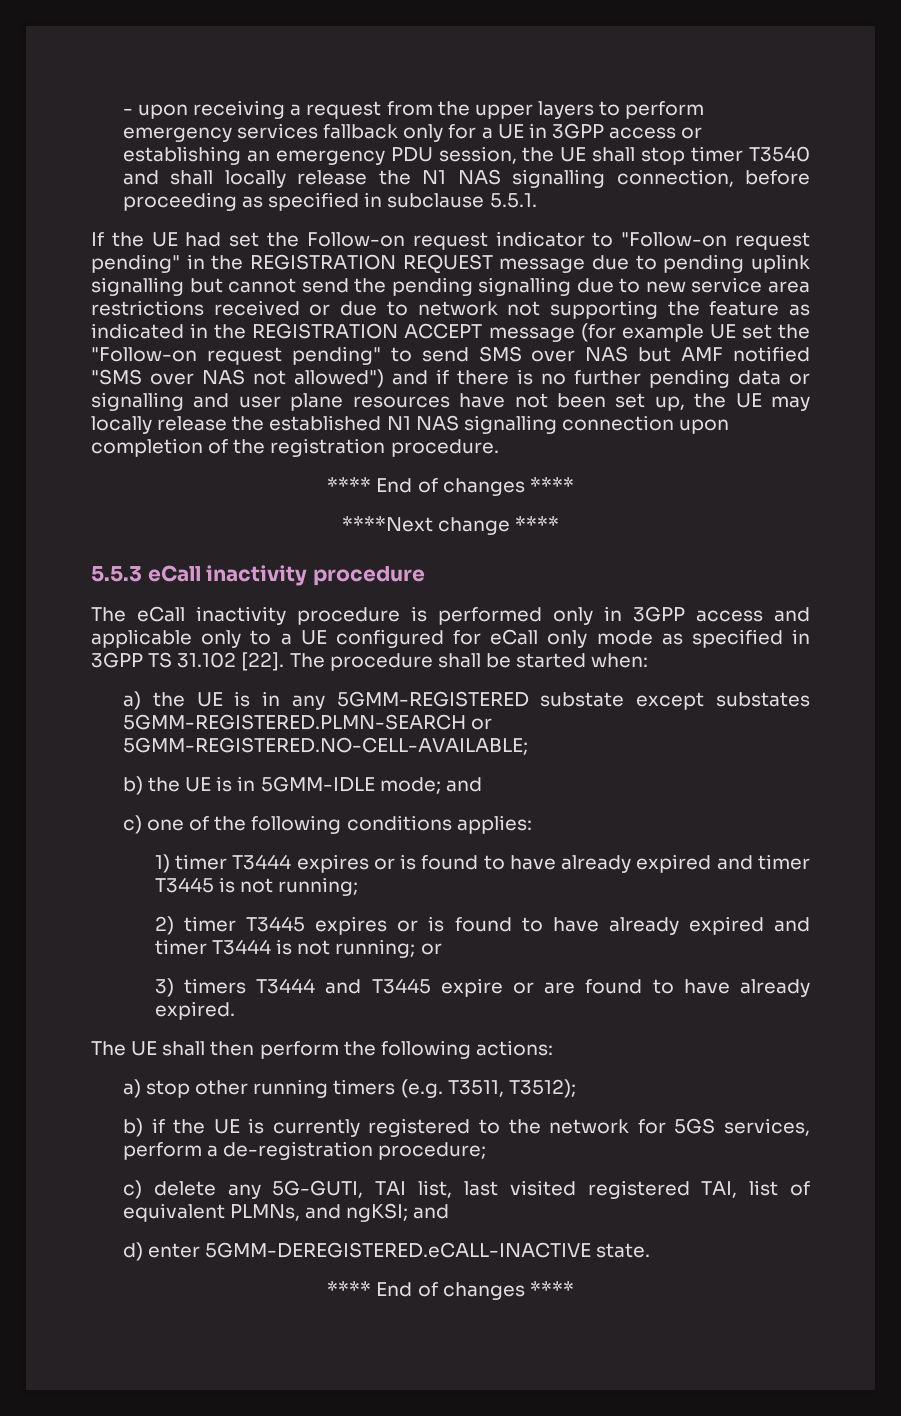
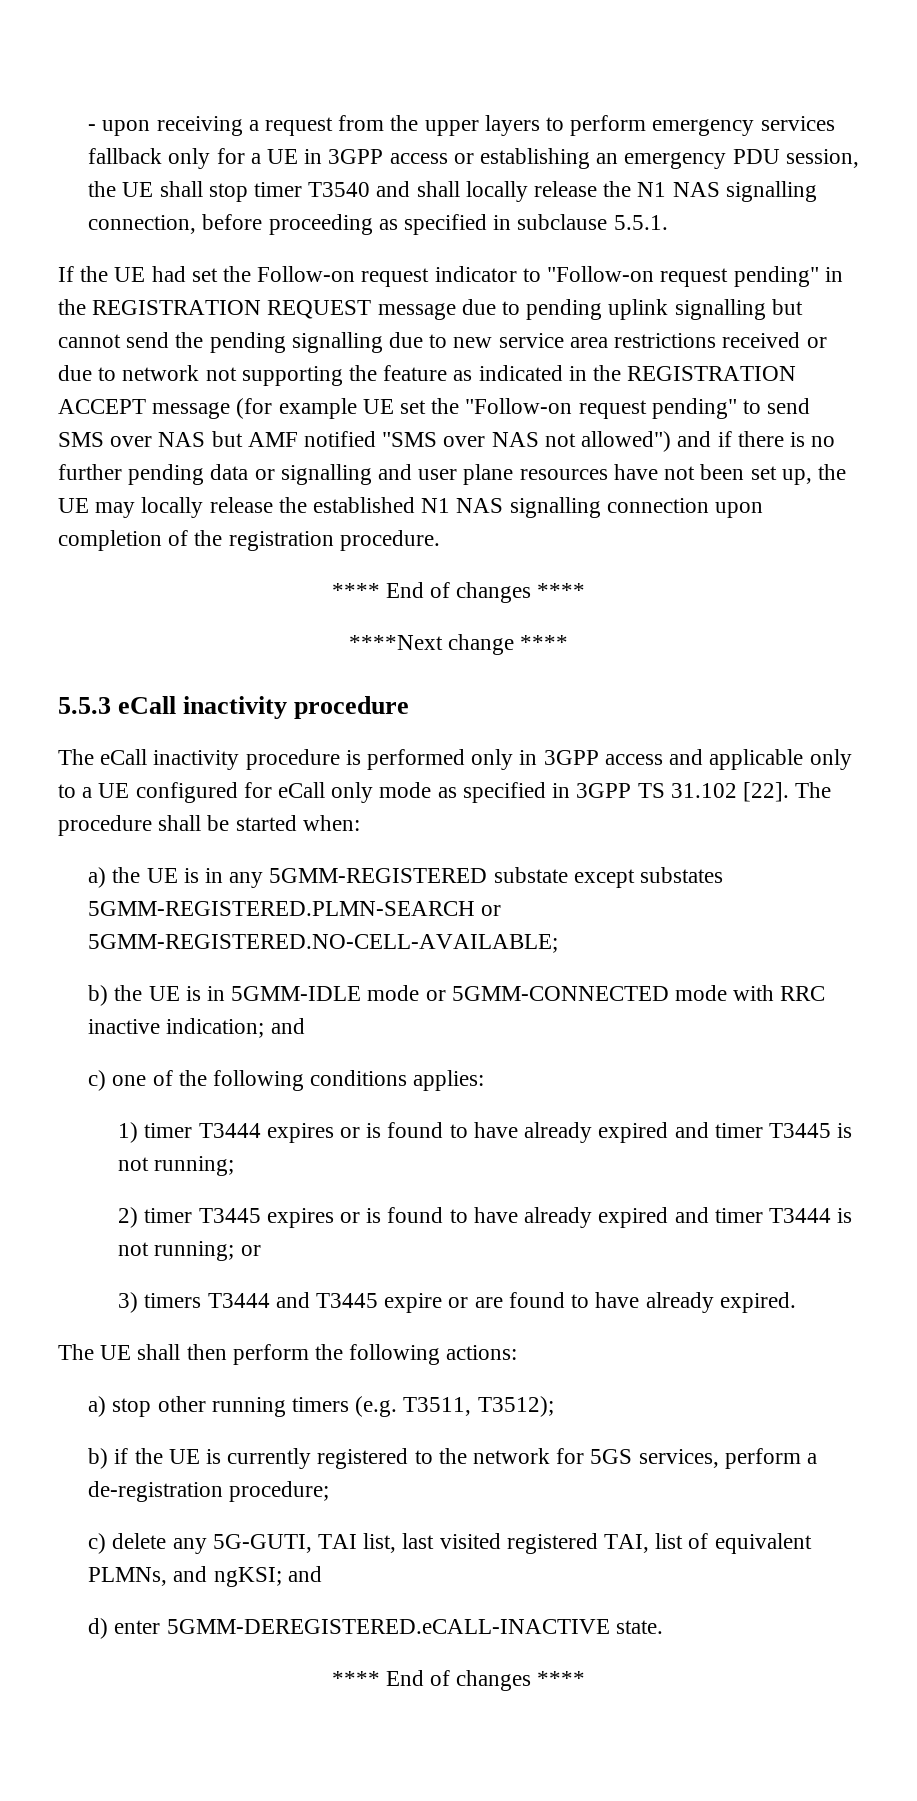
- b) the UE is in 5GMM-IDLE mode; and
+ b) the UE is in 5GMM-IDLE mode or 5GMM-CONNECTED mode with RRC inactive indication; and

